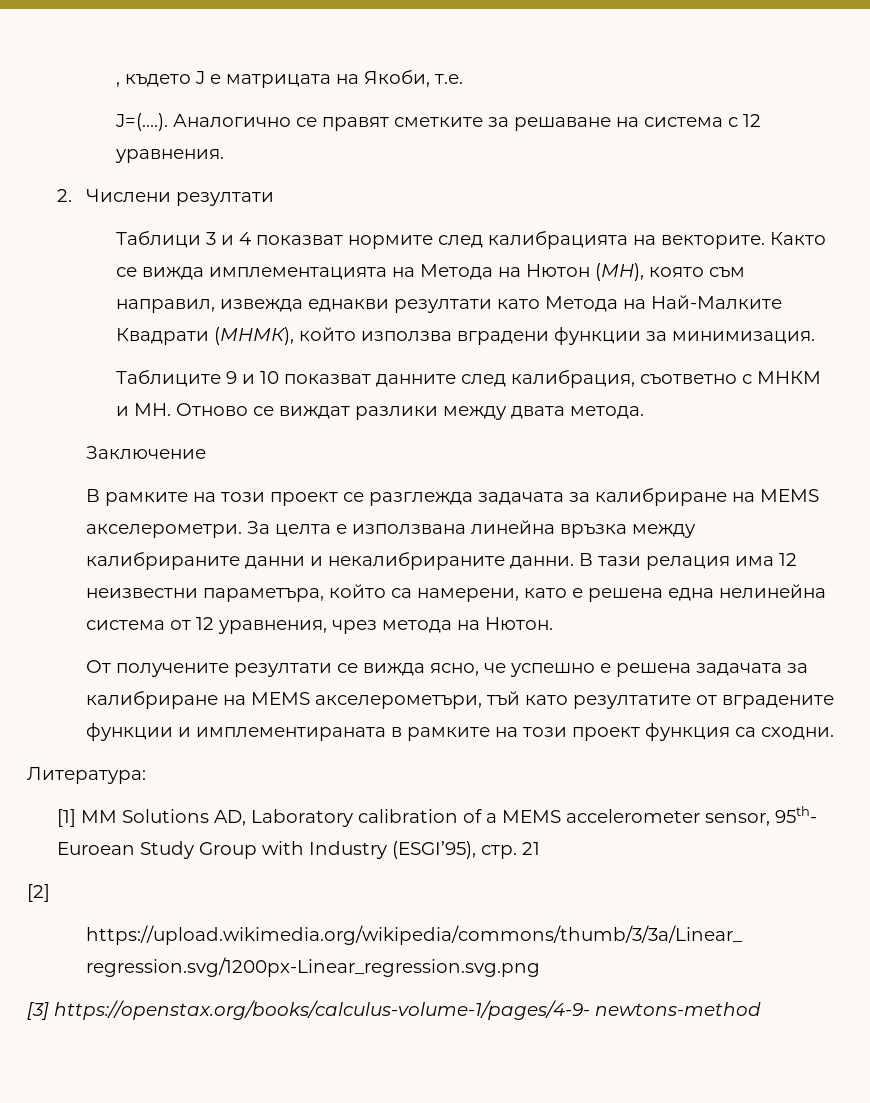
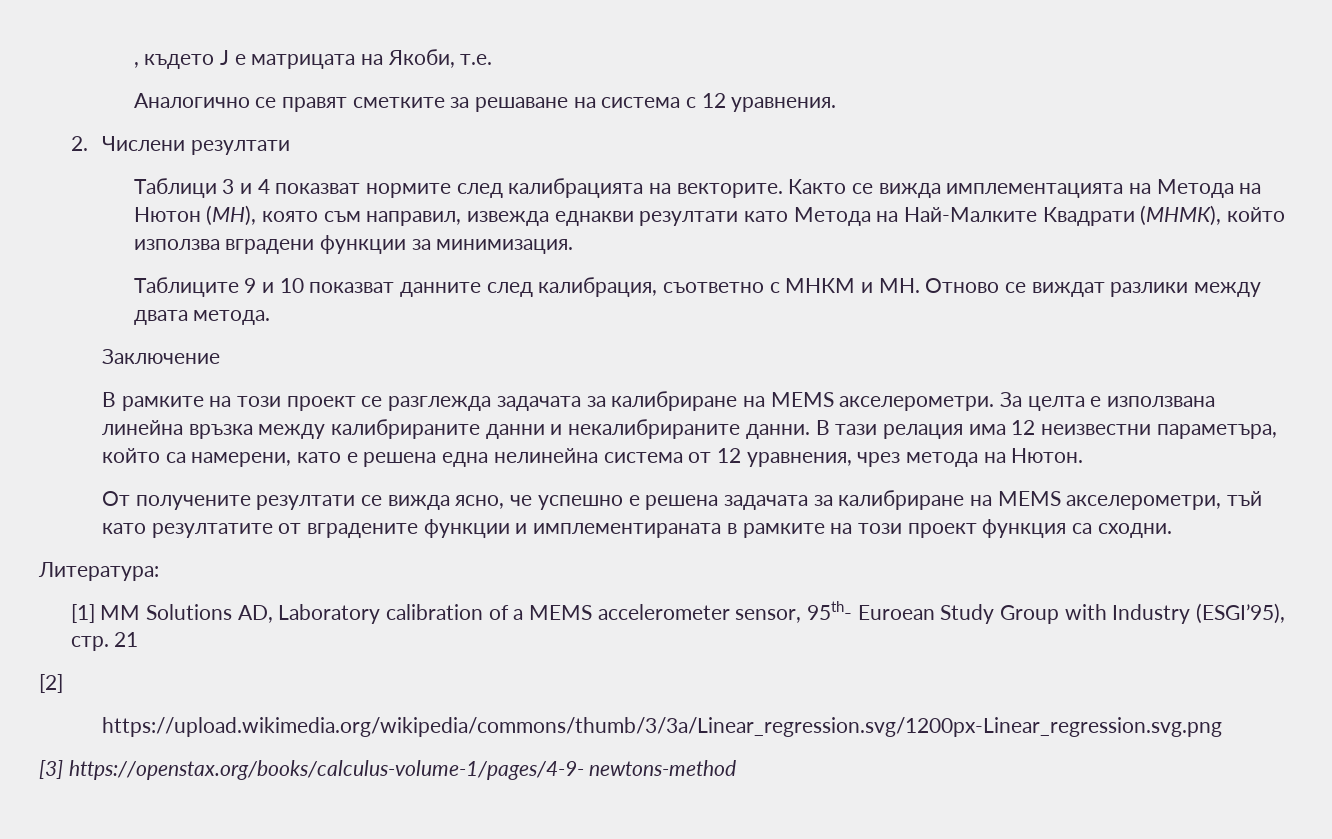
- J=(....). Аналогично се правят сметките за решаване на система с 12 уравнения.
+ Аналогично се правят сметките за решаване на система с 12 уравнения.
- От получените резултати се вижда ясно, че успешно е решена задачата за калибриране на MEMS акселерометъри, тъй като резултатите от вградените функции и имплементираната в рамките на този проект функция са сходни.
+ От получените резултати се вижда ясно, че успешно е решена задачата за калибриране на MEMS акселерометри, тъй като резултатите от вградените функции и имплементираната в рамките на този проект функция са сходни.

